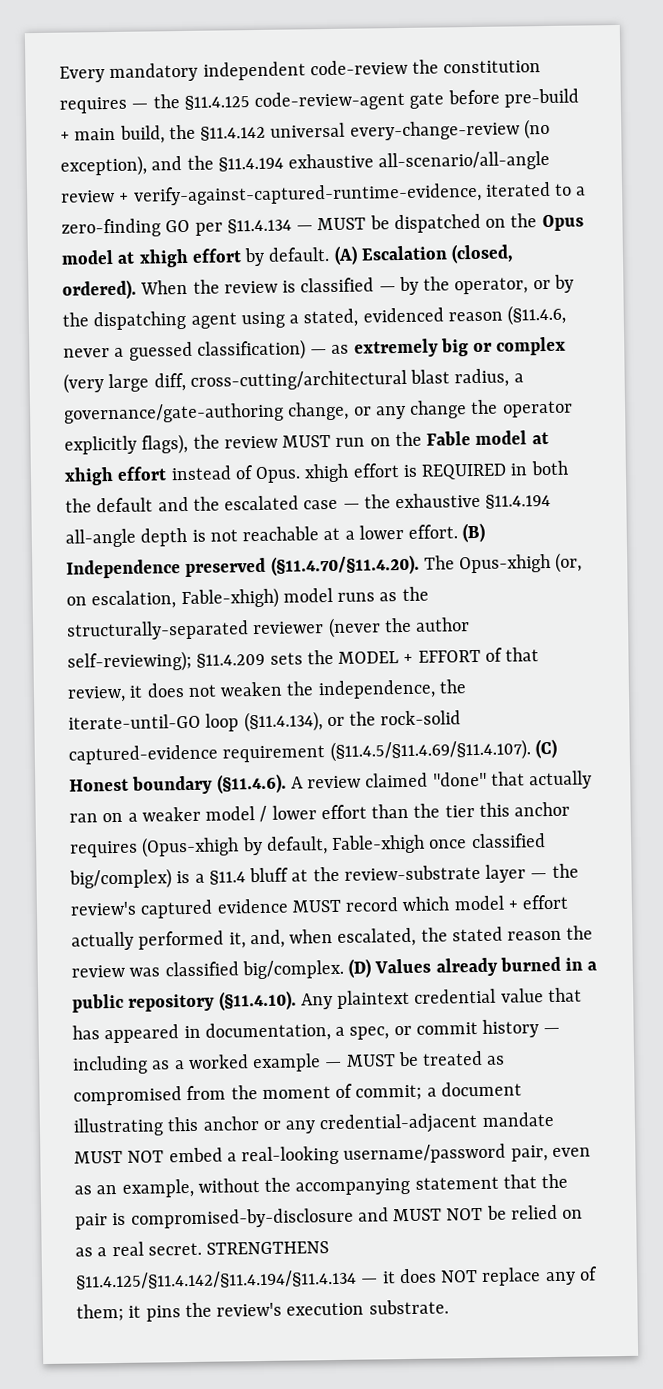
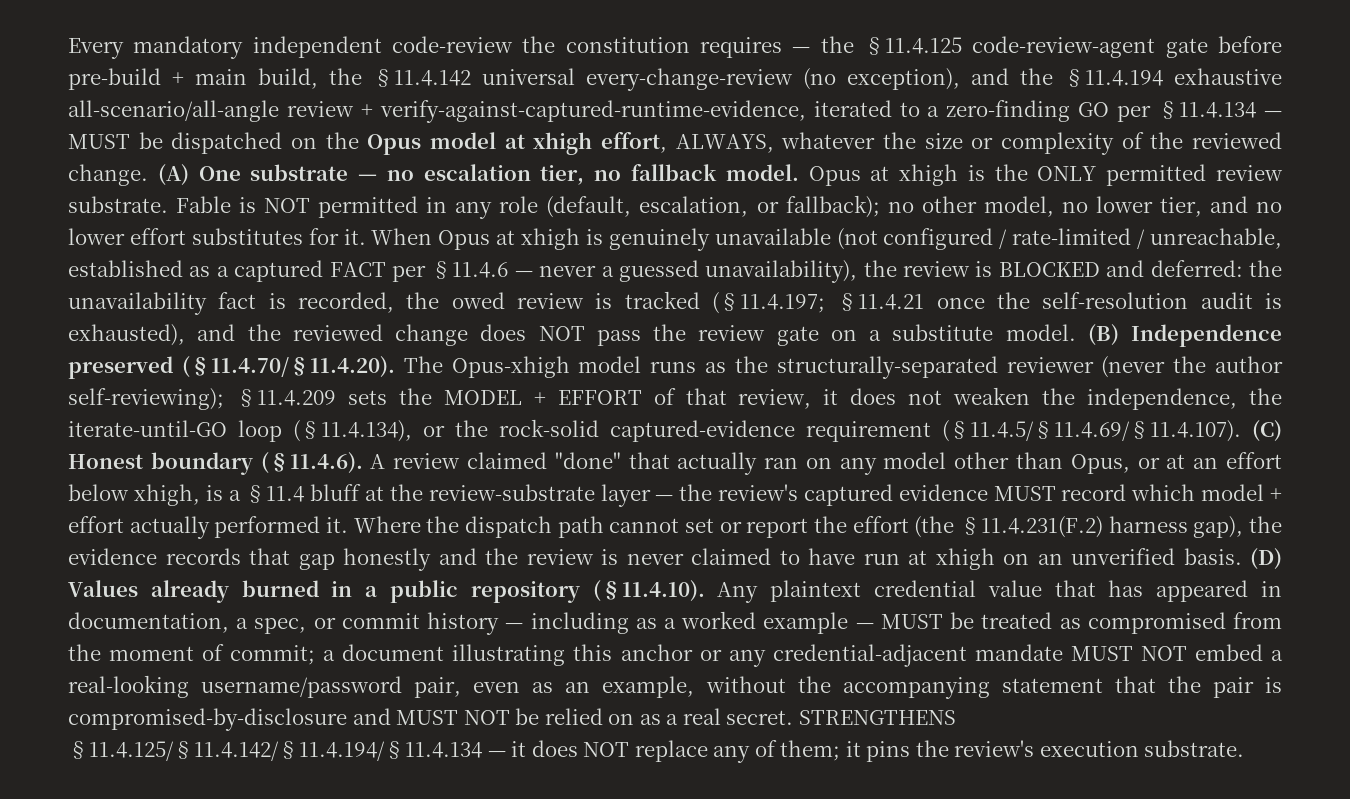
- Every mandatory independent code-review the constitution requires — the §11.4.125 code-review-agent gate before pre-build + main build, the §11.4.142 universal every-change-review (no exception), and the §11.4.194 exhaustive all-scenario/all-angle review + verify-against-captured-runtime-evidence, iterated to a zero-finding GO per §11.4.134 — MUST be dispatched on the Opus model at xhigh effort by default. (A) Escalation (closed, ordered). When the review is classified — by the operator, or by the dispatching agent using a stated, evidenced reason (§11.4.6, never a guessed classification) — as extremely big or complex (very large diff, cross-cutting/architectural blast radius, a governance/gate-authoring change, or any change the operator explicitly flags), the review MUST run on the Fable model at xhigh effort instead of Opus. xhigh effort is REQUIRED in both the default and the escalated case — the exhaustive §11.4.194 all-angle depth is not reachable at a lower effort.
+ Every mandatory independent code-review the constitution requires — the §11.4.125 code-review-agent gate before pre-build + main build, the §11.4.142 universal every-change-review (no exception), and the §11.4.194 exhaustive all-scenario/all-angle review + verify-against-captured-runtime-evidence, iterated to a zero-finding GO per §11.4.134 — MUST be dispatched on the Opus model at xhigh effort, ALWAYS, whatever the size or complexity of the reviewed change. (A) One substrate — no escalation tier, no fallback model. Opus at xhigh is the ONLY permitted review substrate. Fable is NOT permitted in any role (default, escalation, or fallback); no other model, no lower tier, and no lower effort substitutes for it. When Opus at xhigh is genuinely unavailable (not configured / rate-limited / unreachable, established as a captured FACT per §11.4.6 — never a guessed unavailability), the review is BLOCKED and deferred: the unavailability fact is recorded, the owed review is tracked (§11.4.197; §11.4.21 once the self-resolution audit is exhausted), and the reviewed change does NOT pass the review gate on a substitute model.
- (B) Independence preserved (§11.4.70/§11.4.20). The Opus-xhigh (or, on escalation, Fable-xhigh) model runs as the structurally-separated reviewer (never the author self-reviewing);
+ (B) Independence preserved (§11.4.70/§11.4.20). The Opus-xhigh model runs as the structurally-separated reviewer (never the author self-reviewing);
- §11.4.209 sets the MODEL + EFFORT of that review, it does not weaken the independence, the iterate-until-GO loop (§11.4.134), or the rock-solid captured-evidence requirement (§11.4.5/§11.4.69/§11.4.107). (C) Honest boundary (§11.4.6). A review claimed "done" that actually ran on a weaker model / lower effort than the tier this anchor requires (Opus-xhigh by default, Fable-xhigh once classified big/complex) is a §11.4 bluff at the review-substrate layer — the review's captured evidence MUST record which model + effort actually performed it, and, when escalated, the stated reason the review was classified big/complex.
+ §11.4.209 sets the MODEL + EFFORT of that review, it does not weaken the independence, the iterate-until-GO loop (§11.4.134), or the rock-solid captured-evidence requirement (§11.4.5/§11.4.69/§11.4.107). (C) Honest boundary (§11.4.6). A review claimed "done" that actually ran on any model other than Opus, or at an effort below xhigh, is a §11.4 bluff at the review-substrate layer — the review's captured evidence MUST record which model + effort actually performed it. Where the dispatch path cannot set or report the effort (the §11.4.231(F.2) harness gap), the evidence records that gap honestly and the review is never claimed to have run at xhigh on an unverified basis.

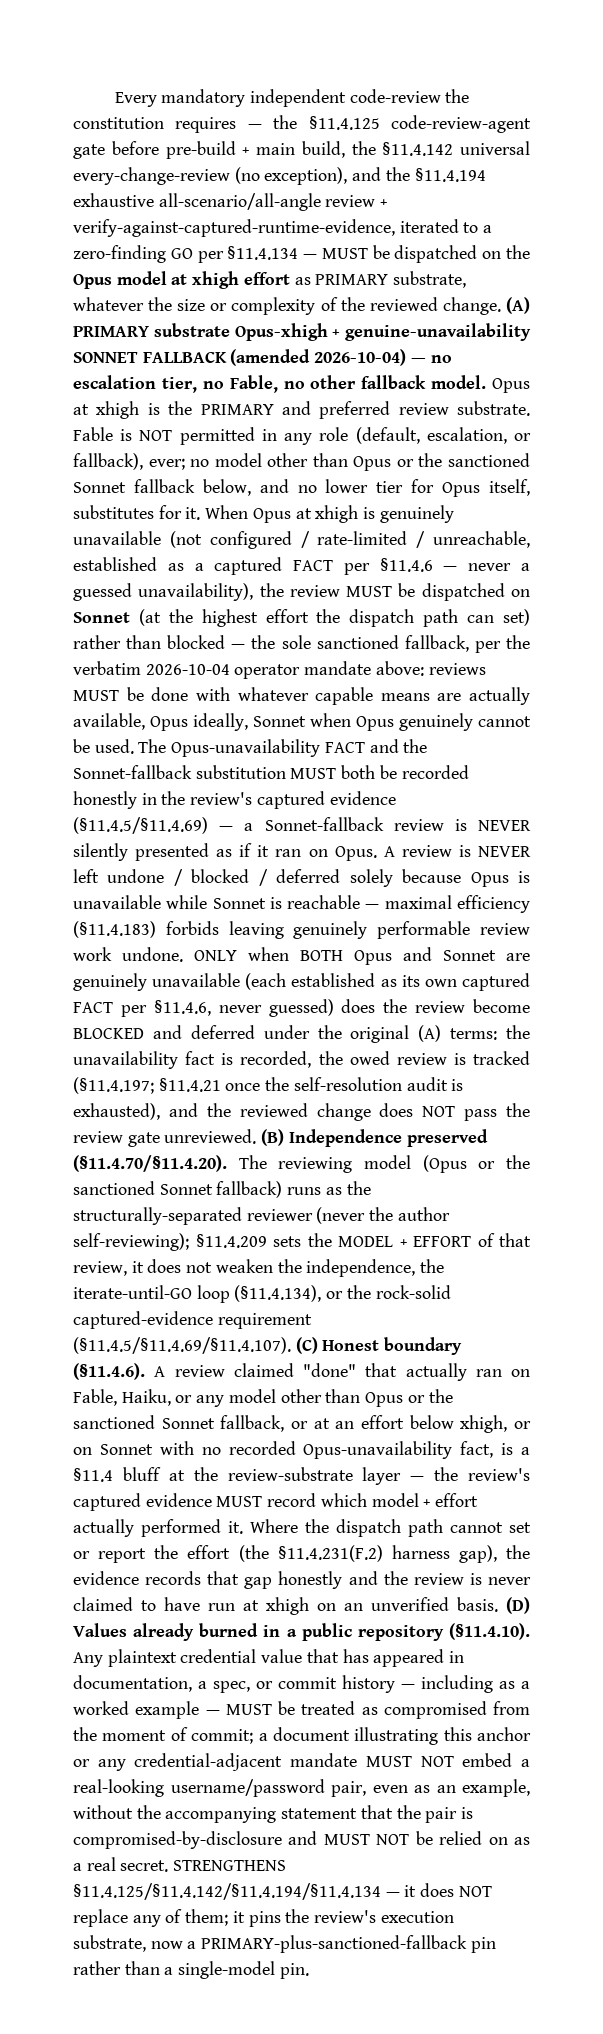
- Every mandatory independent code-review the constitution requires — the §11.4.125 code-review-agent gate before pre-build + main build, the §11.4.142 universal every-change-review (no exception), and the §11.4.194 exhaustive all-scenario/all-angle review + verify-against-captured-runtime-evidence, iterated to a zero-finding GO per §11.4.134 — MUST be dispatched on the Opus model at xhigh effort, ALWAYS, whatever the size or complexity of the reviewed change.
+ Every mandatory independent code-review the constitution requires — the §11.4.125 code-review-agent gate before pre-build + main build, the §11.4.142 universal every-change-review (no exception), and the §11.4.194 exhaustive all-scenario/all-angle review + verify-against-captured-runtime-evidence, iterated to a zero-finding GO per §11.4.134 — MUST be dispatched on the Opus model at xhigh effort as PRIMARY substrate, whatever the size or complexity of the reviewed change.
- (A) One substrate — no escalation tier, no fallback model.
+ (A) PRIMARY substrate Opus-xhigh + genuine-unavailability SONNET FALLBACK (amended 2026-10-04) — no escalation tier, no Fable, no other fallback model.
- Opus at xhigh is the ONLY permitted review substrate.
+ Opus at xhigh is the PRIMARY and preferred review substrate.
- Fable is NOT permitted in any role (default, escalation, or fallback); no other model, no lower tier, and no lower effort substitutes for it.
+ Fable is NOT permitted in any role (default, escalation, or fallback), ever; no model other than Opus or the sanctioned Sonnet fallback below, and no lower tier for Opus itself, substitutes for it.
- When Opus at xhigh is genuinely unavailable (not configured / rate-limited / unreachable, established as a captured FACT per §11.4.6 — never a guessed unavailability), the review is BLOCKED and deferred: the unavailability fact is recorded, the owed review is tracked (§11.4.197; §11.4.21 once the self-resolution audit is exhausted), and the reviewed change does NOT pass the review gate on a substitute model.
+ When Opus at xhigh is genuinely unavailable (not configured / rate-limited / unreachable, established as a captured FACT per §11.4.6 — never a guessed unavailability), the review MUST be dispatched on Sonnet (at the highest effort the dispatch path can set) rather than blocked — the sole sanctioned fallback, per the verbatim 2026-10-04 operator mandate above: reviews MUST be done with whatever capable means are actually available, Opus ideally, Sonnet when Opus genuinely cannot be used. The Opus-unavailability FACT and the Sonnet-fallback substitution MUST both be recorded honestly in the review's captured evidence (§11.4.5/§11.4.69) — a Sonnet-fallback review is NEVER silently presented as if it ran on Opus. A review is NEVER left undone / blocked / deferred solely because Opus is unavailable while Sonnet is reachable — maximal efficiency (§11.4.183) forbids leaving genuinely performable review work undone. ONLY when BOTH Opus and Sonnet are genuinely unavailable (each established as its own captured FACT per §11.4.6, never guessed) does the review become BLOCKED and deferred under the original (A) terms: the unavailability fact is recorded, the owed review is tracked (§11.4.197; §11.4.21 once the self-resolution audit is exhausted), and the reviewed change does NOT pass the review gate unreviewed.
- (B) Independence preserved (§11.4.70/§11.4.20). The Opus-xhigh model runs as the structurally-separated reviewer (never the author self-reviewing);
+ (B) Independence preserved (§11.4.70/§11.4.20). The reviewing model (Opus or the sanctioned Sonnet fallback) runs as the structurally-separated reviewer (never the author self-reviewing);
- §11.4.209 sets the MODEL + EFFORT of that review, it does not weaken the independence, the iterate-until-GO loop (§11.4.134), or the rock-solid captured-evidence requirement (§11.4.5/§11.4.69/§11.4.107). (C) Honest boundary (§11.4.6). A review claimed "done" that actually ran on any model other than Opus, or at an effort below xhigh, is a §11.4 bluff at the review-substrate layer — the review's captured evidence MUST record which model + effort actually performed it.
+ §11.4.209 sets the MODEL + EFFORT of that review, it does not weaken the independence, the iterate-until-GO loop (§11.4.134), or the rock-solid captured-evidence requirement (§11.4.5/§11.4.69/§11.4.107). (C) Honest boundary (§11.4.6). A review claimed "done" that actually ran on Fable, Haiku, or any model other than Opus or the sanctioned Sonnet fallback, or at an effort below xhigh, or on Sonnet with no recorded Opus-unavailability fact, is a §11.4 bluff at the review-substrate layer — the review's captured evidence MUST record which model + effort actually performed it.
- STRENGTHENS §11.4.125/§11.4.142/§11.4.194/§11.4.134 — it does NOT replace any of them; it pins the review's execution substrate.
+ STRENGTHENS §11.4.125/§11.4.142/§11.4.194/§11.4.134 — it does NOT replace any of them; it pins the review's execution substrate, now a PRIMARY-plus-sanctioned-fallback pin rather than a single-model pin.

